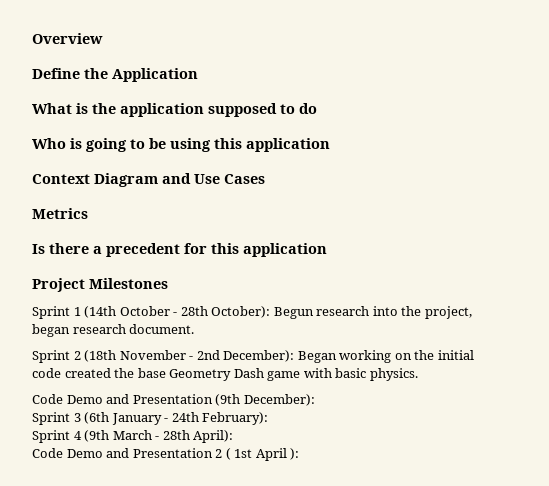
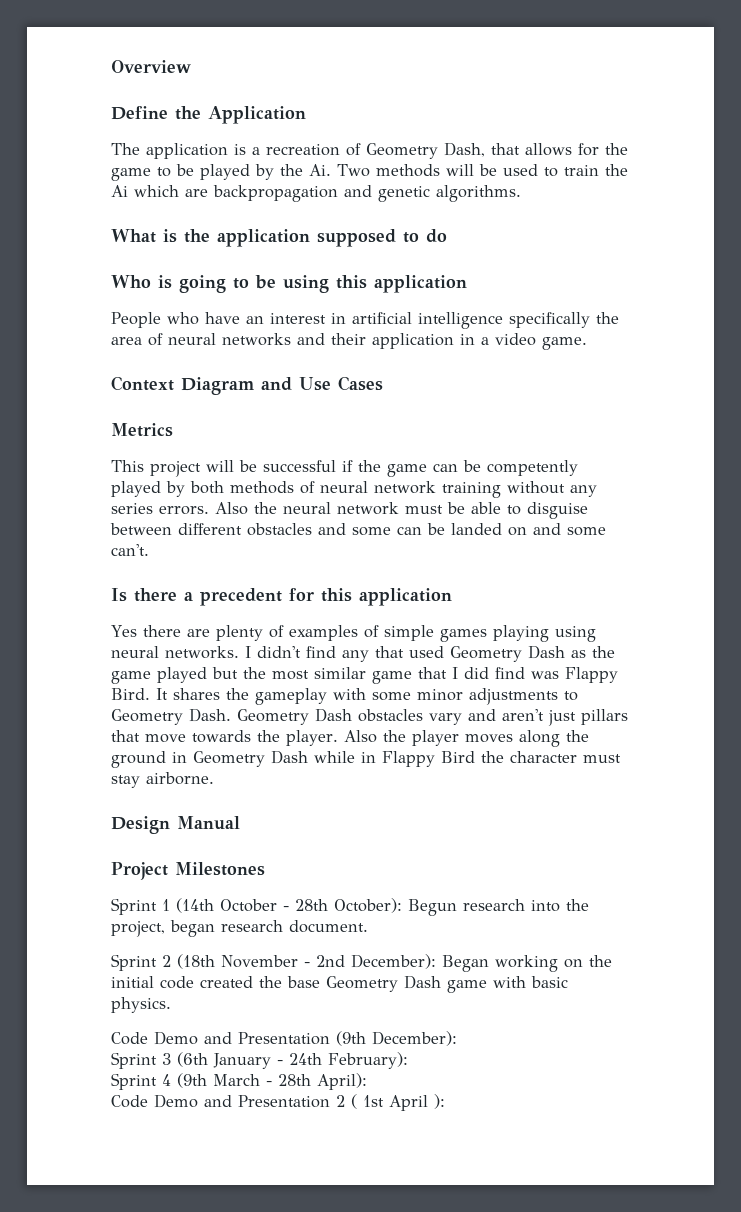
+ The application is a recreation of Geometry Dash, that allows for the game to be played by the Ai. Two methods will be used to train the Ai which are backpropagation and genetic algorithms.
+ People who have an interest in artificial intelligence specifically the area of neural networks and their application in a video game.
+ This project will be successful if the game can be competently played by both methods of neural network training without any series errors. Also the neural network must be able to disguise between different obstacles and some can be landed on and some can't.
+ Yes there are plenty of examples of simple games playing using neural networks. I didn't find any that used Geometry Dash as the game played but the most similar game that I did find was Flappy Bird. It shares the gameplay with some minor adjustments to Geometry Dash. Geometry Dash obstacles vary and aren't just pillars that move towards the player. Also the player moves along the ground in Geometry Dash while in Flappy Bird the character must stay airborne.
+ Design Manual

